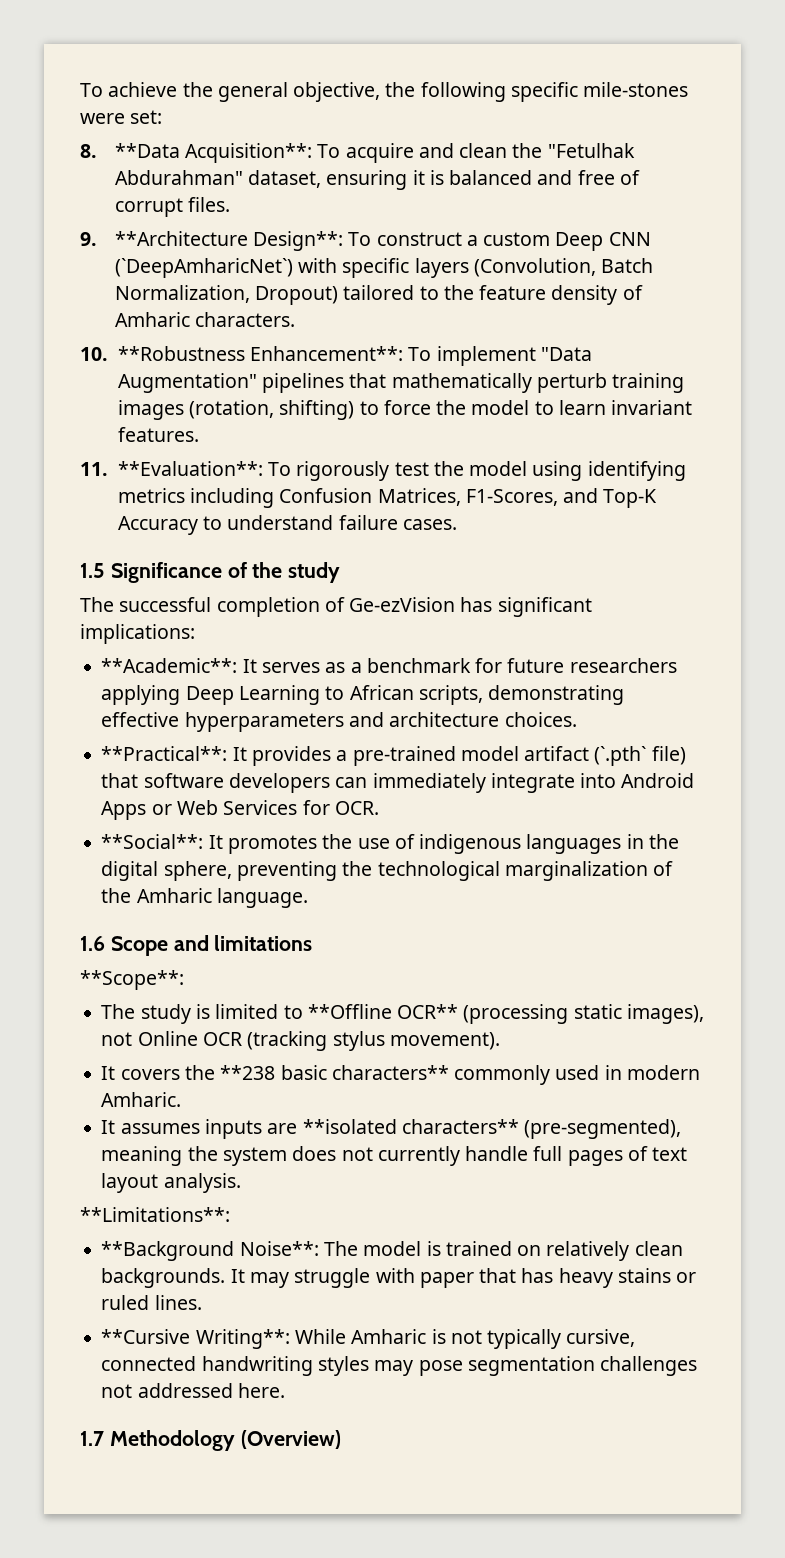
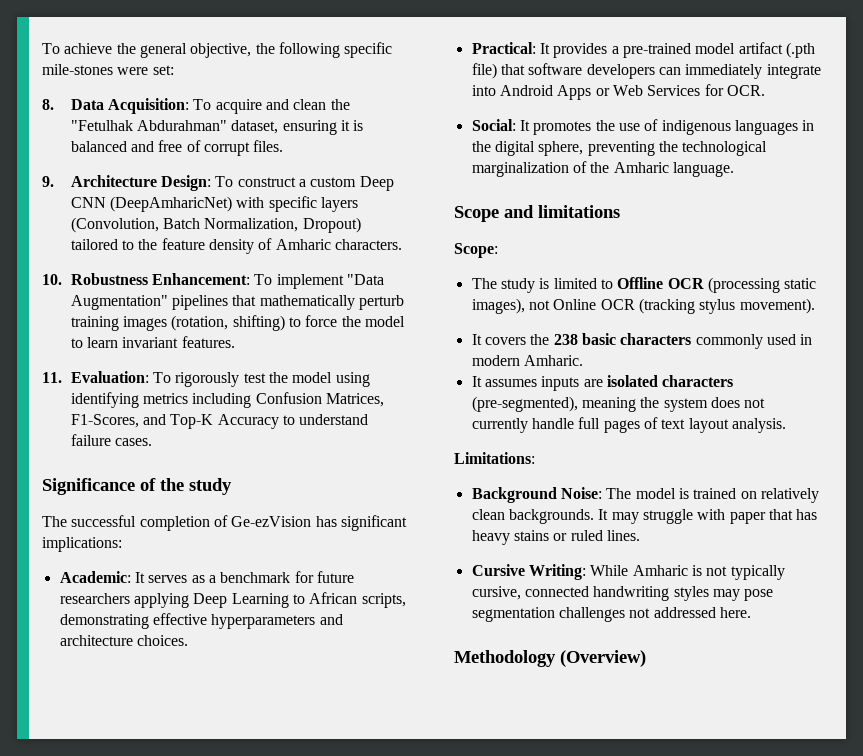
- 8. **Data Acquisition**: To acquire and clean the "Fetulhak Abdurahman" dataset, ensuring it is balanced and free of corrupt files.
+ 8. Data Acquisition: To acquire and clean the "Fetulhak Abdurahman" dataset, ensuring it is balanced and free of corrupt files.
- 9. **Architecture Design**: To construct a custom Deep CNN (`DeepAmharicNet`) with specific layers (Convolution, Batch Normalization, Dropout) tailored to the feature density of Amharic characters.
+ 9. Architecture Design: To construct a custom Deep CNN (DeepAmharicNet) with specific layers (Convolution, Batch Normalization, Dropout) tailored to the feature density of Amharic characters.
- 10. **Robustness Enhancement**: To implement "Data Augmentation" pipelines that mathematically perturb training images (rotation, shifting) to force the model to learn invariant features.
+ 10. Robustness Enhancement: To implement "Data Augmentation" pipelines that mathematically perturb training images (rotation, shifting) to force the model to learn invariant features.
- 11. **Evaluation**: To rigorously test the model using identifying metrics including Confusion Matrices, F1-Scores, and Top-K Accuracy to understand failure cases.
+ 11. Evaluation: To rigorously test the model using identifying metrics including Confusion Matrices, F1-Scores, and Top-K Accuracy to understand failure cases.
- 1.5 Significance of the study
+ Significance of the study
- **Academic**: It serves as a benchmark for future researchers applying Deep Learning to African scripts, demonstrating effective hyperparameters and architecture choices.
+ Academic: It serves as a benchmark for future researchers applying Deep Learning to African scripts, demonstrating effective hyperparameters and architecture choices.
- **Practical**: It provides a pre-trained model artifact (`.pth` file) that software developers can immediately integrate into Android Apps or Web Services for OCR.
+ Practical: It provides a pre-trained model artifact (.pth file) that software developers can immediately integrate into Android Apps or Web Services for OCR.
- **Social**: It promotes the use of indigenous languages in the digital sphere, preventing the technological marginalization of the Amharic language.
+ Social: It promotes the use of indigenous languages in the digital sphere, preventing the technological marginalization of the Amharic language.
- 1.6 Scope and limitations
+ Scope and limitations
- **Scope**:
+ Scope:
- The study is limited to **Offline OCR** (processing static images), not Online OCR (tracking stylus movement).
+ The study is limited to Offline OCR (processing static images), not Online OCR (tracking stylus movement).
- It covers the **238 basic characters** commonly used in modern Amharic.
+ It covers the 238 basic characters commonly used in modern Amharic.
- It assumes inputs are **isolated characters** (pre-segmented), meaning the system does not currently handle full pages of text layout analysis.
+ It assumes inputs are isolated characters (pre-segmented), meaning the system does not currently handle full pages of text layout analysis.
- **Limitations**:
- **Background Noise**: The model is trained on relatively clean backgrounds.
+ Limitations:
+ Background Noise: The model is trained on relatively clean backgrounds.
- **Cursive Writing**: While Amharic is not typically cursive, connected handwriting styles may pose segmentation challenges not addressed here.
+ Cursive Writing: While Amharic is not typically cursive, connected handwriting styles may pose segmentation challenges not addressed here.
- 1.7 Methodology (Overview)
+ Methodology (Overview)

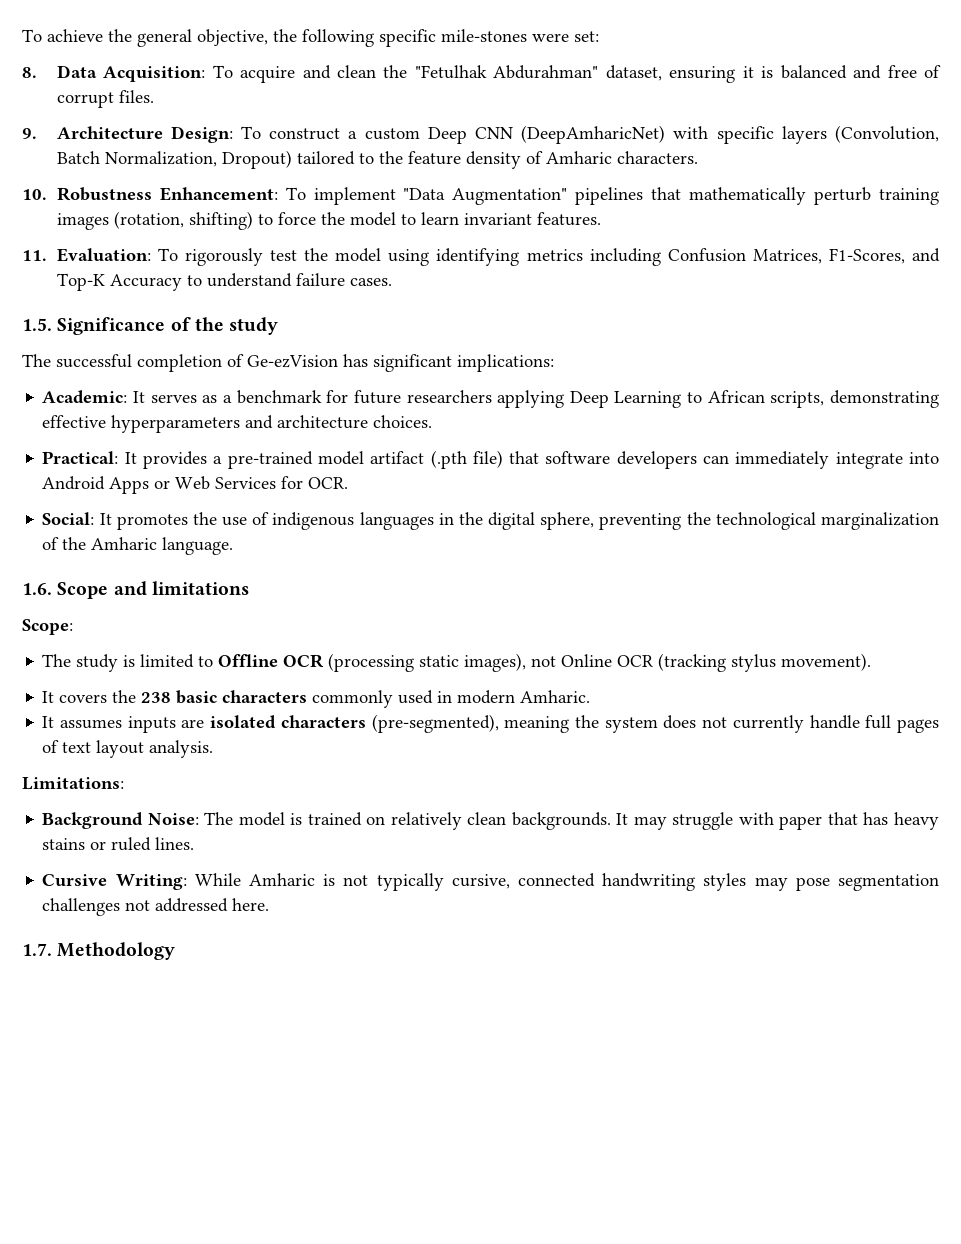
- Significance of the study
+ 1.5. Significance of the study
- Scope and limitations
+ 1.6. Scope and limitations
- Methodology (Overview)
+ 1.7. Methodology

